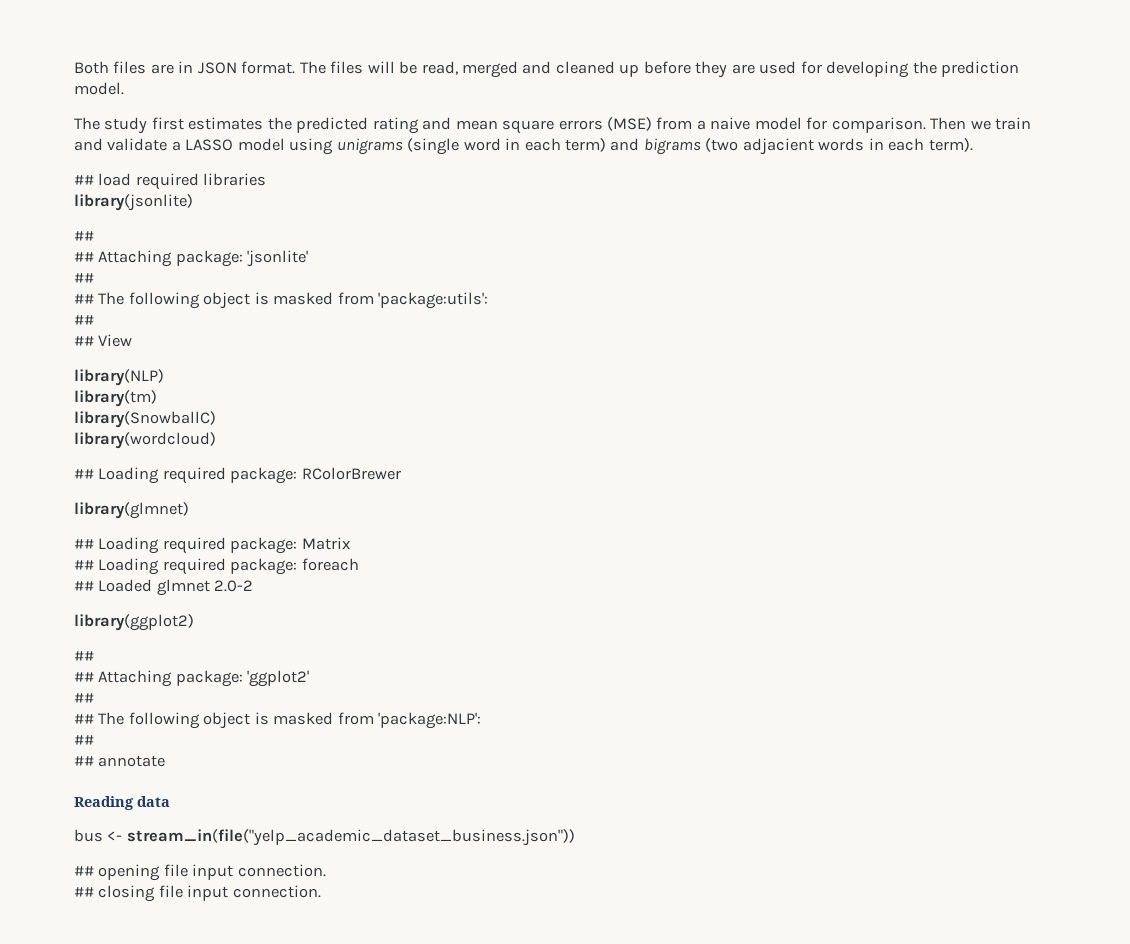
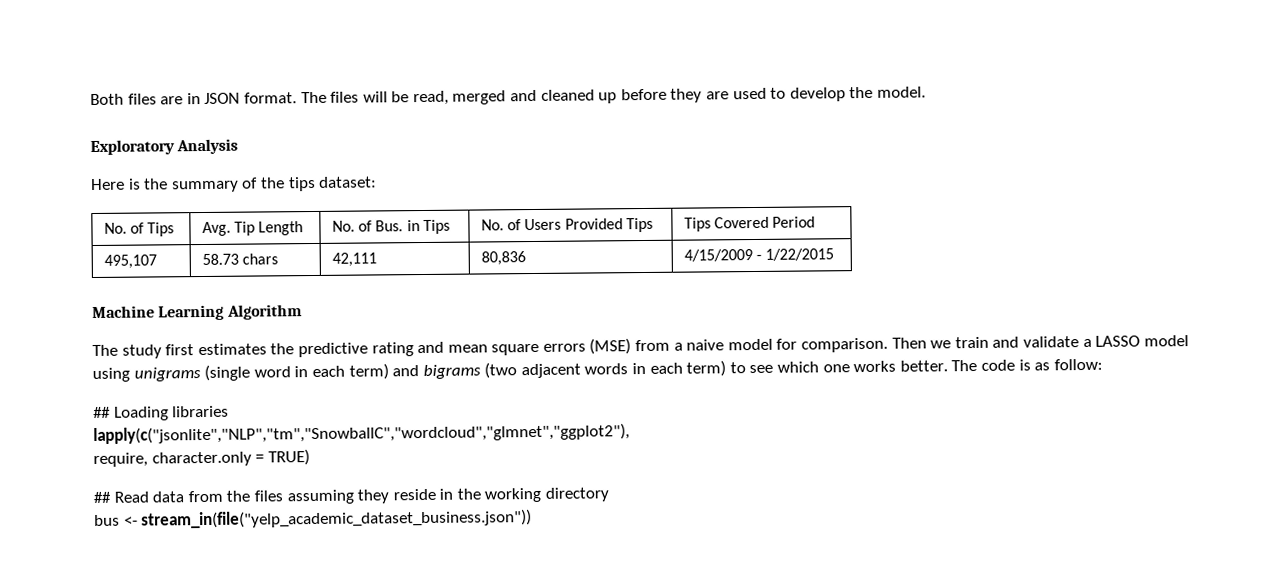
- The files will be read, merged and cleaned up before they are used for developing the prediction model.
+ The files will be read, merged and cleaned up before they are used to develop the model.
+ Exploratory Analysis
+ Here is the summary of the tips dataset:
+ No. of Tips | Avg. Tip Length | No. of Bus. in Tips | No. of Users Provided Tips | Tips Covered Period
+ 495,107 | 58.73 chars | 42,111 | 80,836 | 4/15/2009 - 1/22/2015
+ Machine Learning Algorithm
- The study first estimates the predicted rating and mean square errors (MSE) from a naive model for comparison.
+ The study first estimates the predictive rating and mean square errors (MSE) from a naive model for comparison.
- Then we train and validate a LASSO model using unigrams (single word in each term) and bigrams (two adjacient words in each term).
- ## load required libraries
- library(jsonlite)
- ##
- ## Attaching package: 'jsonlite'
- ##
- ## The following object is masked from 'package:utils':
- ##
- ## View
- library(NLP)
- library(tm)
- library(SnowballC)
- library(wordcloud)
- ## Loading required package: RColorBrewer
- library(glmnet)
- ## Loading required package: Matrix
- ## Loading required package: foreach
- ## Loaded glmnet 2.0-2
- library(ggplot2)
- ##
- ## Attaching package: 'ggplot2'
- ##
- ## The following object is masked from 'package:NLP':
- ##
- ## annotate
- Reading data
+ Then we train and validate a LASSO model using unigrams (single word in each term) and bigrams (two adjacent words in each term) to see which one works better. The code is as follow:
+ ## Loading libraries
+ lapply(c("jsonlite","NLP","tm","SnowballC","wordcloud","glmnet","ggplot2"),
+ require, character.only = TRUE)
+ ## Read data from the files assuming they reside in the working directory
  bus <- stream_in(file("yelp_academic_dataset_business.json"))
- ## opening file input connection.
- ## closing file input connection.

